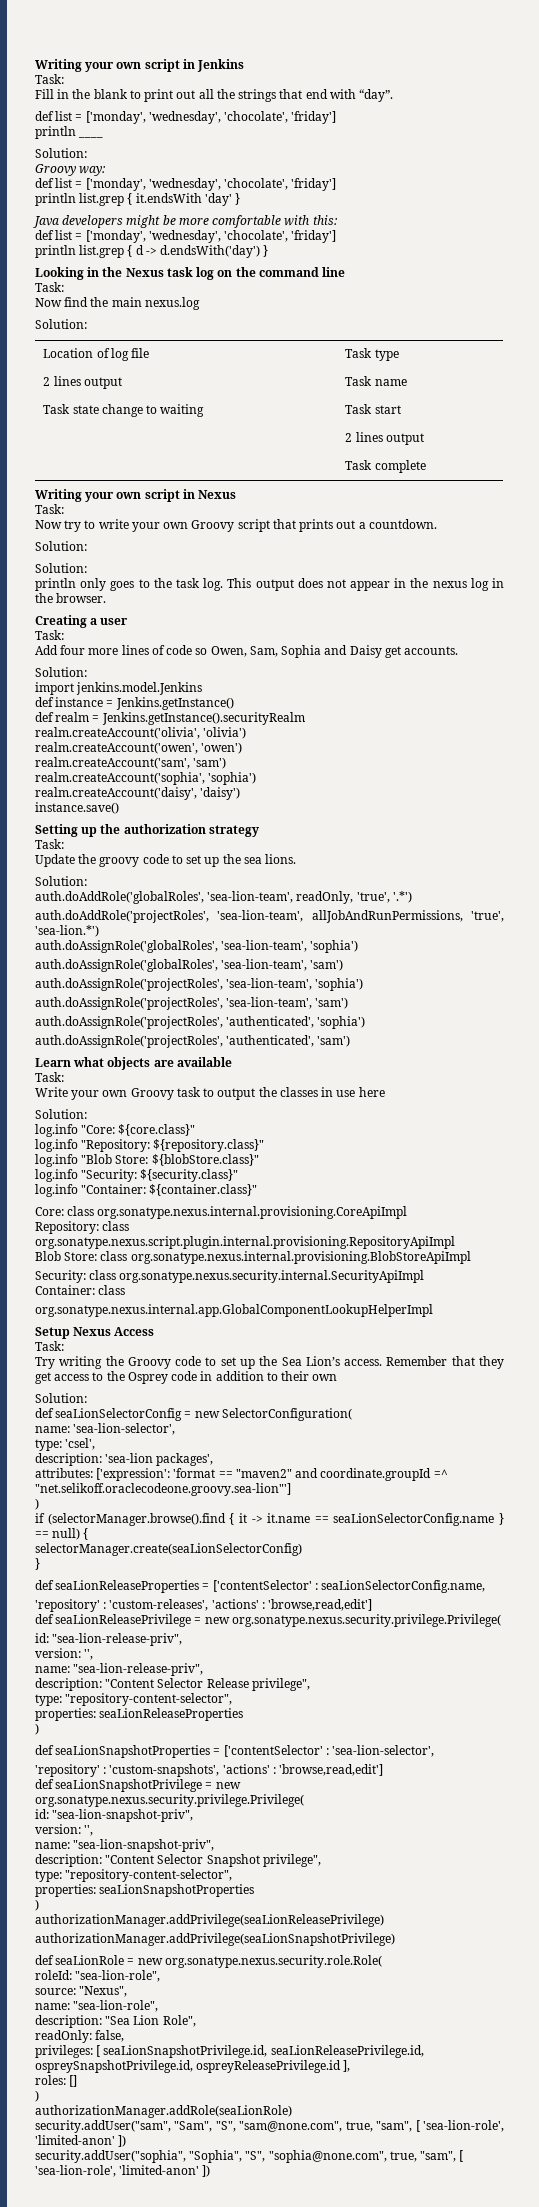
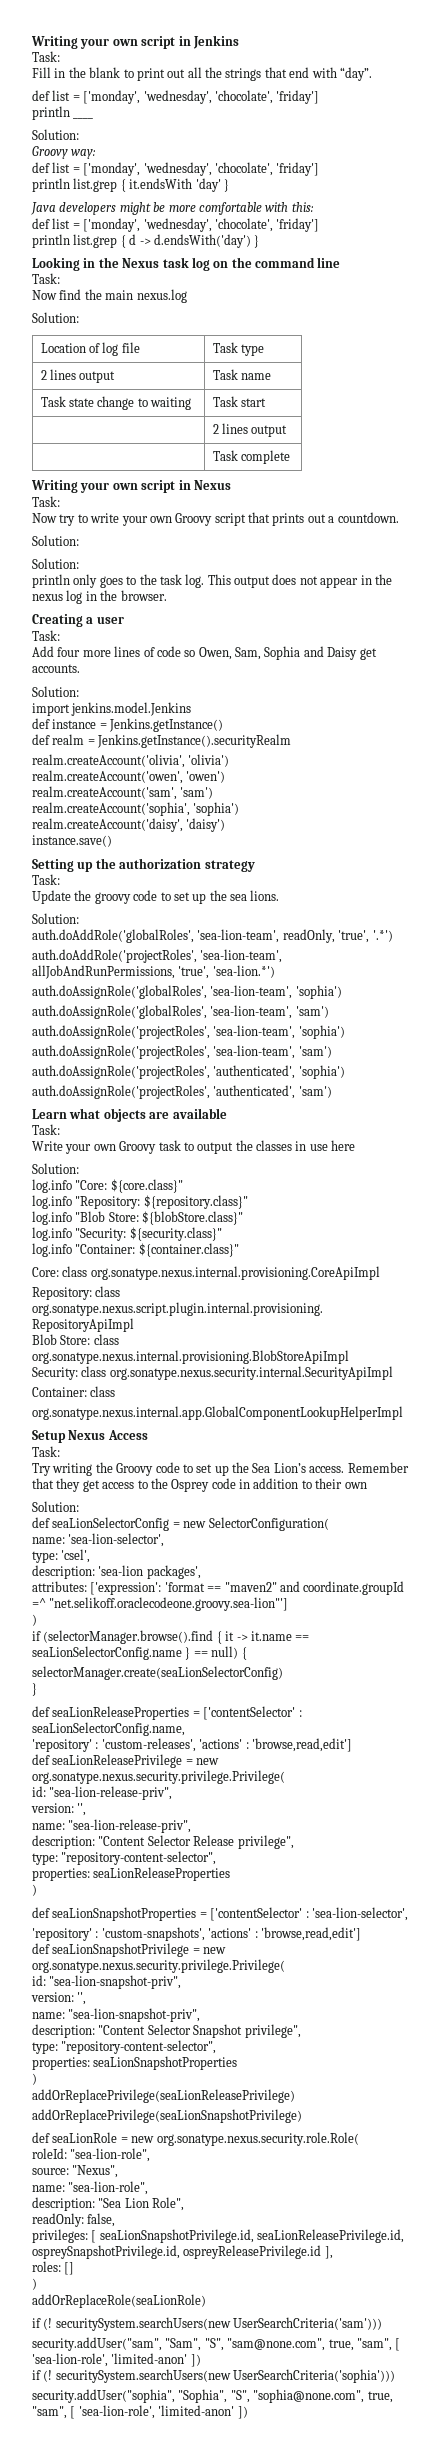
- authorizationManager.addPrivilege(seaLionReleasePrivilege)
- authorizationManager.addPrivilege(seaLionSnapshotPrivilege)
+ addOrReplacePrivilege(seaLionReleasePrivilege)
+ addOrReplacePrivilege(seaLionSnapshotPrivilege)
- authorizationManager.addRole(seaLionRole)
+ addOrReplaceRole(seaLionRole)
+ if (! securitySystem.searchUsers(new UserSearchCriteria('sam')))
+ if (! securitySystem.searchUsers(new UserSearchCriteria('sophia')))

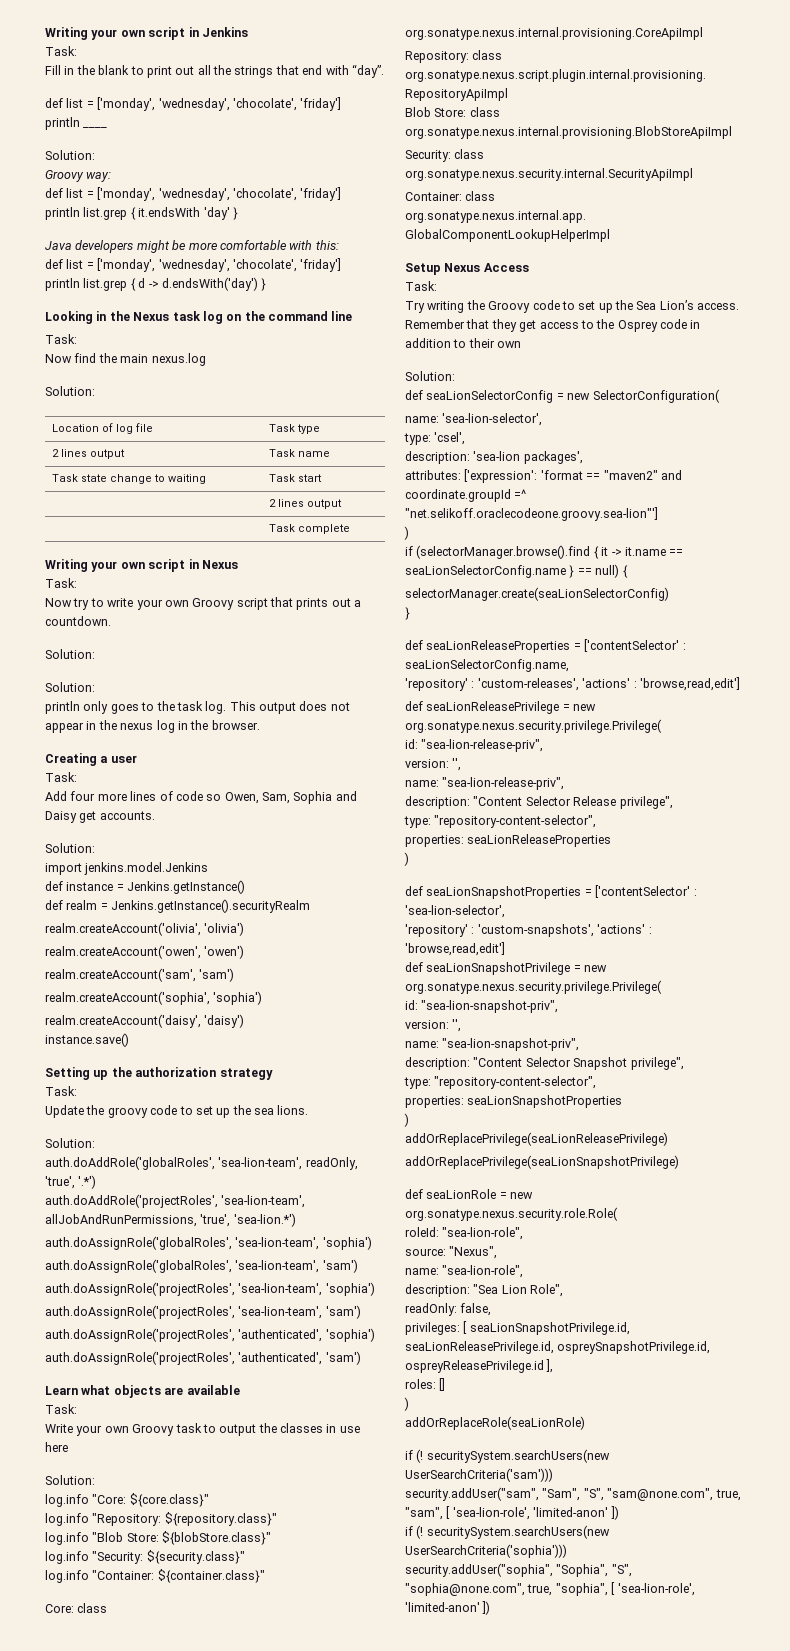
- security.addUser("sophia", "Sophia", "S", "sophia@none.com", true, "sam", [ 'sea-lion-role', 'limited-anon' ])
+ security.addUser("sophia", "Sophia", "S", "sophia@none.com", true, "sophia", [ 'sea-lion-role', 'limited-anon' ])

